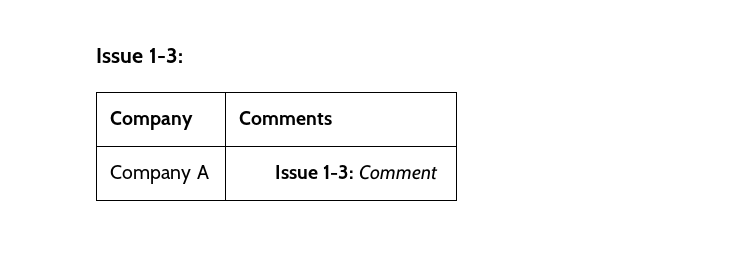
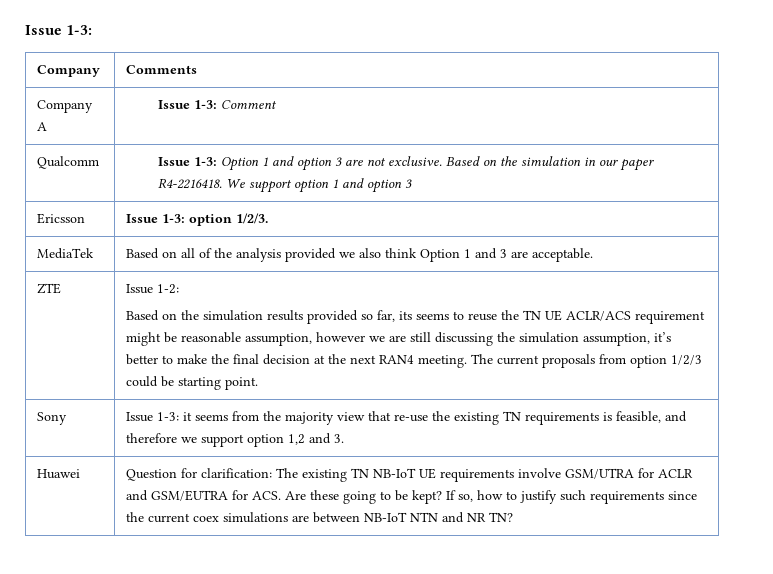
+ Qualcomm | Issue 1-3: Option 1 and option 3 are not exclusive. Based on the simulation in our paper R4-2216418. We support option 1 and option 3
+ Ericsson | Issue 1-3: option 1/2/3.
+ MediaTek | Based on all of the analysis provided we also think Option 1 and 3 are acceptable.
+ ZTE | Issue 1-2:
+ Based on the simulation results provided so far, its seems to reuse the TN UE ACLR/ACS requirement might be reasonable assumption, however we are still discussing the simulation assumption, it’s better to make the final decision at the next RAN4 meeting. The current proposals from option 1/2/3 could be starting point.
+ Sony | Issue 1-3: it seems from the majority view that re-use the existing TN requirements is feasible, and therefore we support option 1,2 and 3.
+ Huawei | Question for clarification: The existing TN NB-IoT UE requirements involve GSM/UTRA for ACLR and GSM/EUTRA for ACS. Are these going to be kept? If so, how to justify such requirements since the current coex simulations are between NB-IoT NTN and NR TN?

